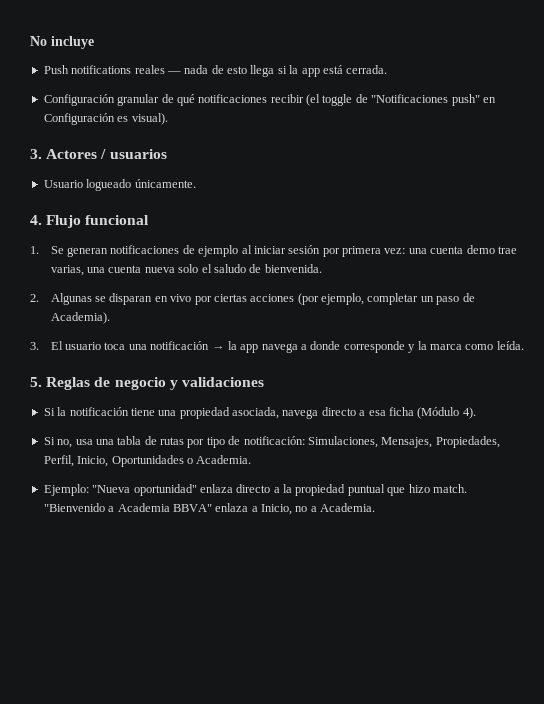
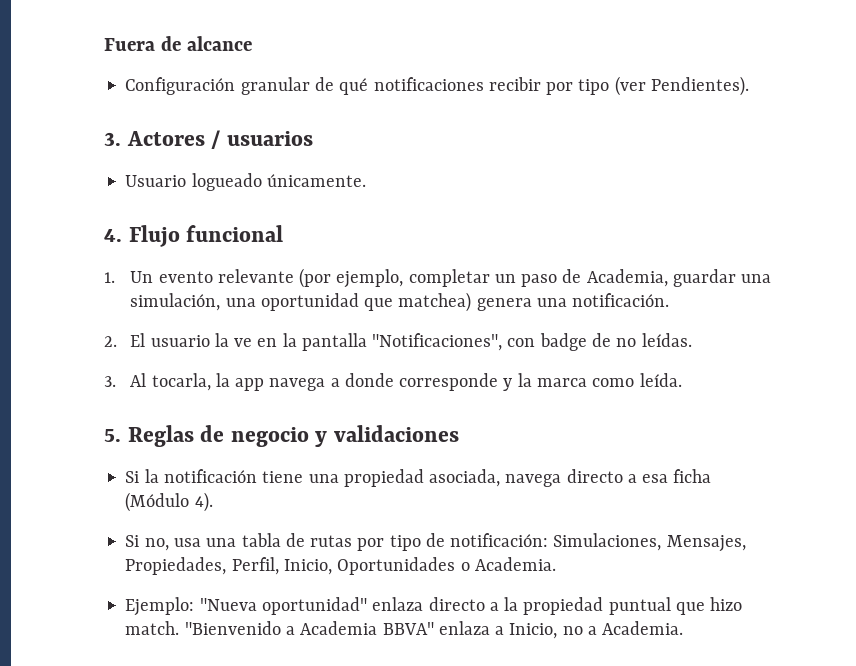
- No incluye
- Push notifications reales — nada de esto llega si la app está cerrada.
+ Fuera de alcance
- Configuración granular de qué notificaciones recibir (el toggle de "Notificaciones push" en Configuración es visual).
+ Configuración granular de qué notificaciones recibir por tipo (ver Pendientes).
- 1. Se generan notificaciones de ejemplo al iniciar sesión por primera vez: una cuenta demo trae varias, una cuenta nueva solo el saludo de bienvenida.
- 2. Algunas se disparan en vivo por ciertas acciones (por ejemplo, completar un paso de Academia).
- 3. El usuario toca una notificación → la app navega a donde corresponde y la marca como leída.
+ 1. Un evento relevante (por ejemplo, completar un paso de Academia, guardar una simulación, una oportunidad que matchea) genera una notificación.
+ 2. El usuario la ve en la pantalla "Notificaciones", con badge de no leídas.
+ 3. Al tocarla, la app navega a donde corresponde y la marca como leída.

